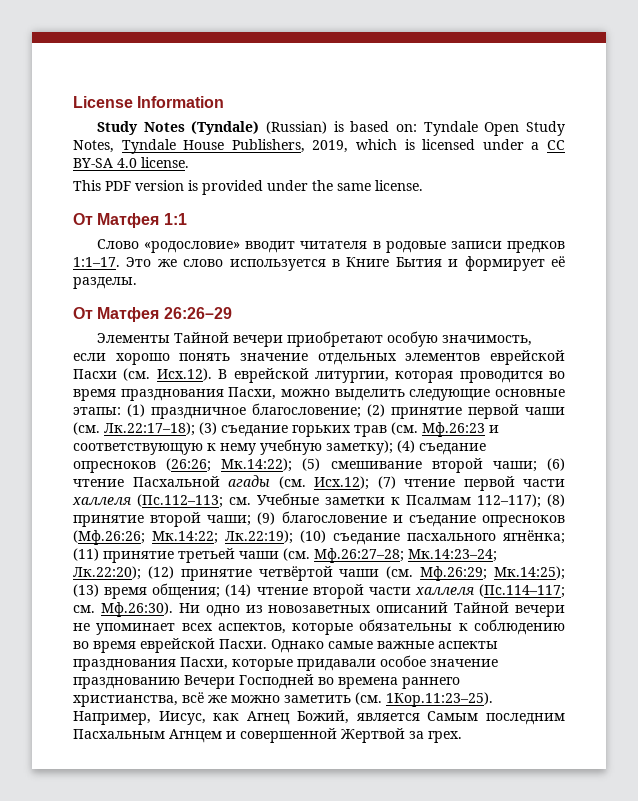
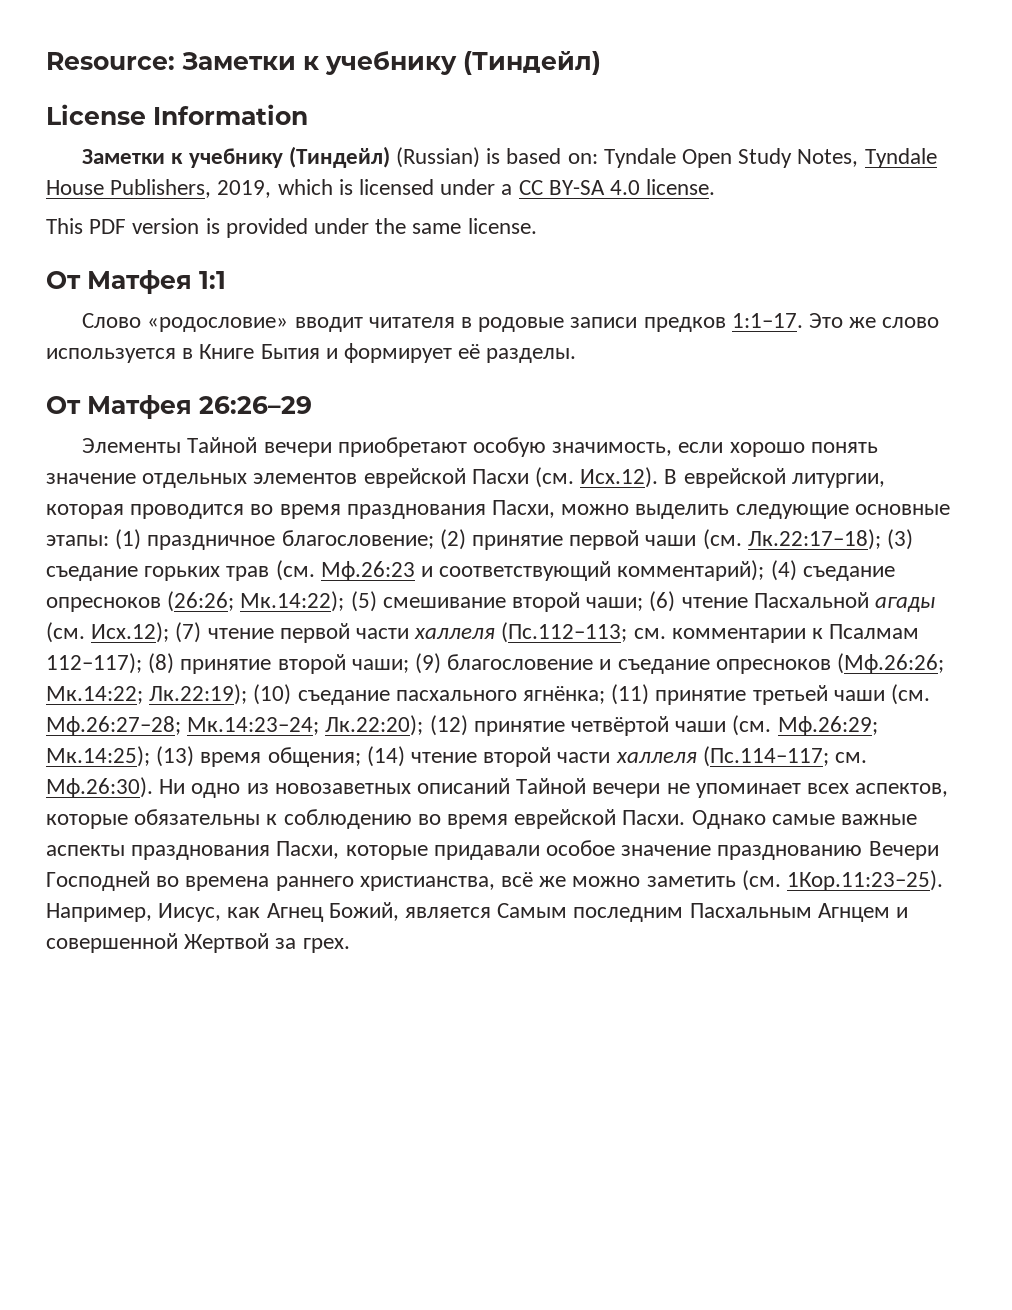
+ Resource: Заметки к учебнику (Тиндейл)
  License Information
- Study Notes (Tyndale) (Russian) is based on: Tyndale Open Study Notes, Tyndale House Publishers, 2019, which is licensed under a CC BY-SA 4.0 license.
+ Заметки к учебнику (Тиндейл) (Russian) is based on: Tyndale Open Study Notes, Tyndale House Publishers, 2019, which is licensed under a CC BY-SA 4.0 license.
- (3) съедание горьких трав (см. Мф.26:23 и соответствующую к нему учебную заметку);
+ (3) съедание горьких трав (см. Мф.26:23 и соответствующий комментарий);
- см. Учебные заметки к Псалмам 112–117);
+ см. комментарии к Псалмам 112–117);

